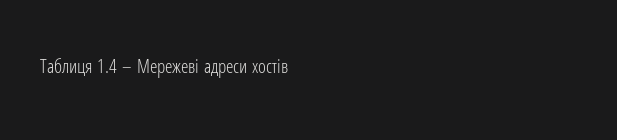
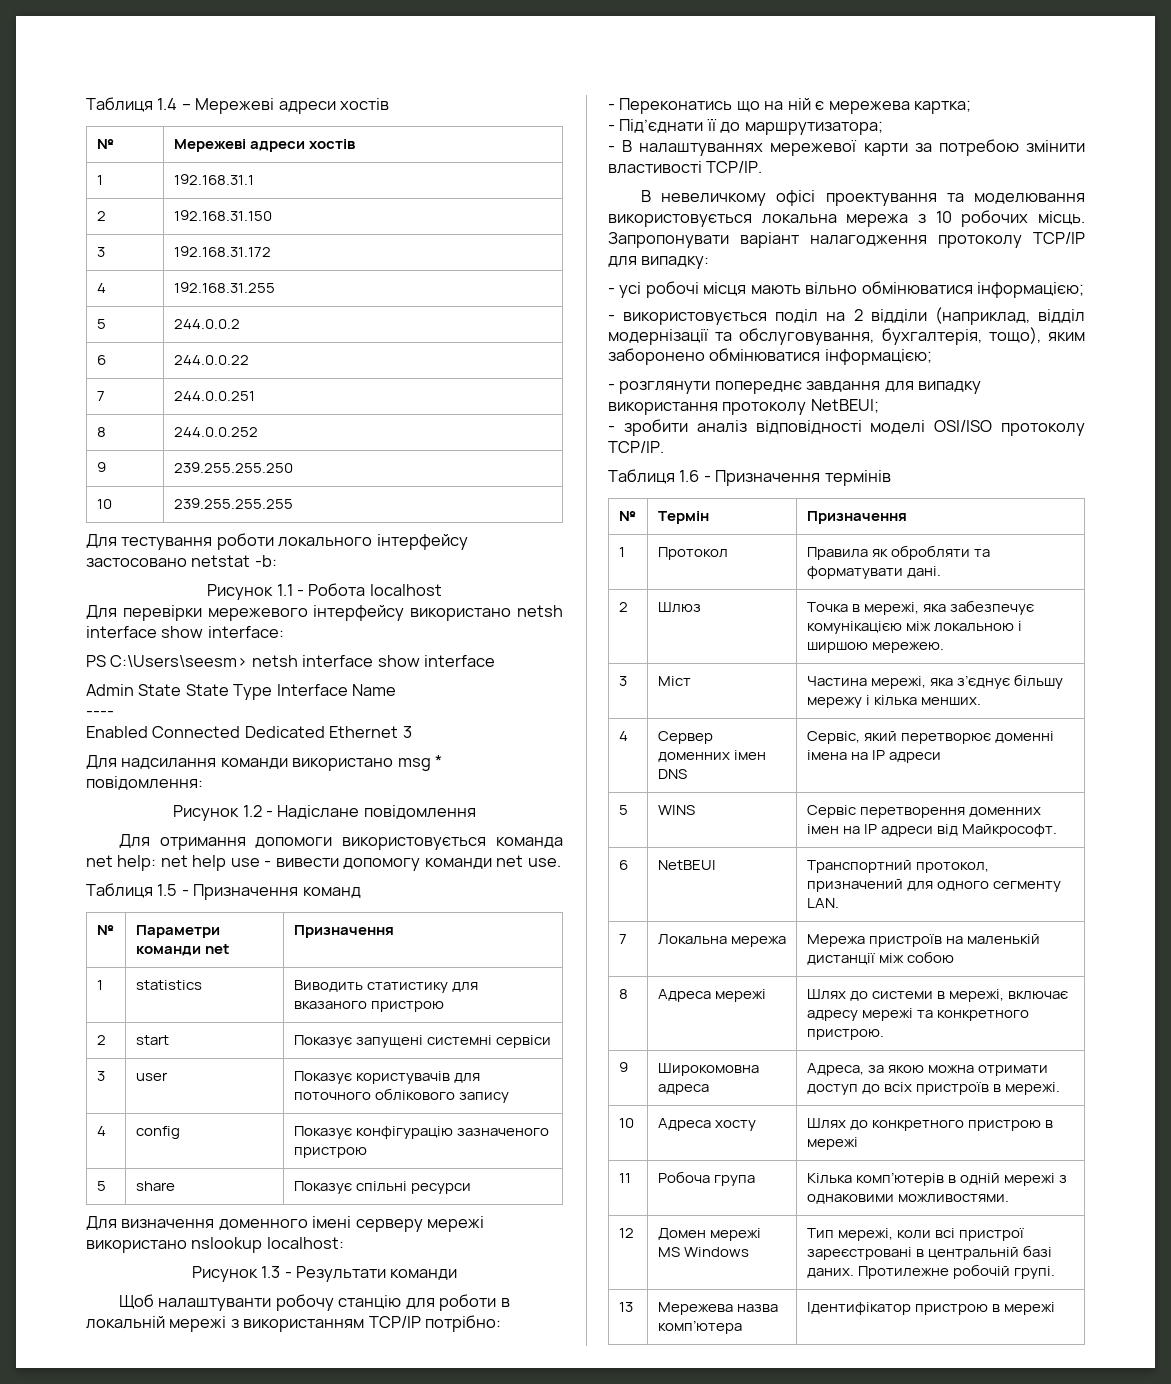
+ № | Мережеві адреси хостів
+ 1 | 192.168.31.1
+ 2 | 192.168.31.150
+ 3 | 192.168.31.172
+ 4 | 192.168.31.255
+ 5 | 244.0.0.2
+ 6 | 244.0.0.22
+ 7 | 244.0.0.251
+ 8 | 244.0.0.252
+ 9 | 239.255.255.250
+ 10 | 239.255.255.255
+ Для тестування роботи локального інтерфейсу застосовано netstat -b:
+ Рисунок 1.1 - Робота localhost
+ Для перевірки мережевого інтерфейсу використано netsh interface show interface:
+ PS C:\Users\seesm> netsh interface show interface
+ Admin State State Type Interface Name
+ ----
+ Enabled Connected Dedicated Ethernet 3
+ Для надсилання команди використано msg * повідомлення:
+ Рисунок 1.2 - Надіслане повідомлення
+ Для отримання допомоги використовується команда net help: net help use - вивести допомогу команди net use.
+ Таблиця 1.5 - Призначення команд
+ № | Параметри команди net | Призначення
+ 1 | statistics | Виводить статистику для вказаного пристрою
+ 2 | start | Показує запущені системні сервіси
+ 3 | user | Показує користувачів для поточного облікового запису
+ 4 | config | Показує конфігурацію зазначеного пристрою
+ 5 | share | Показує спільні ресурси
+ Для визначення доменного імені серверу мережі використано nslookup localhost:
+ Рисунок 1.3 - Результати команди
+ Щоб налаштуванти робочу станцію для роботи в локальній мережі з використанням TCP/IP потрібно:
+ - Переконатись що на ній є мережева картка;
+ - Під’єднати її до маршрутизатора;
+ - В налаштуваннях мережевої карти за потребою змінити властивості TCP/IP.
+ В невеличкому офісі проектування та моделювання використовуєтьcя локальна мережа з 10 робочих місць. Запропонувати варіант налагодження протоколу TCP/IP для випадку:
+ - усі робочі місця мають вільно обмінюватися інформацією;
+ - використовується поділ на 2 відділи (наприклад, відділ модернізації та обслуговування, бухгалтерія, тощо), яким заборонено обмінюватися інформацією;
+ - розглянути попереднє завдання для випадку використання протоколу NetBEUI;
+ - зробити аналіз відповідності моделі OSI/ISO протоколу TCP/IP.
+ Таблиця 1.6 - Призначення термінів
+ № | Термін | Призначення
+ 1 | Протокол | Правила як обробляти та форматувати дані.
+ 2 | Шлюз | Точка в мережі, яка забезпечує комунікацією між локальною і ширшою мережею.
+ 3 | Міст | Частина мережі, яка з’єднує більшу мережу і кілька менших.
+ 4 | Сервер доменних імен DNS | Сервіс, який перетворює доменні імена на ІР адреси
+ 5 | WINS | Сервіс перетворення доменних імен на ІР адреси від Майкрософт.
+ 6 | NetBEUI | Транспортний протокол, призначений для одного сегменту LAN.
+ 7 | Локальна мережа | Мережа пристроїв на маленькій дистанції між собою
+ 8 | Адреса мережі | Шлях до системи в мережі, включає адресу мережі та конкретного пристрою.
+ 9 | Широкомовна адреса | Адреса, за якою можна отримати доступ до всіх пристроїв в мережі.
+ 10 | Адреса хосту | Шлях до конкретного пристрою в мережі
+ 11 | Робоча група | Кілька комп’ютерів в одній мережі з однаковими можливостями.
+ 12 | Домен мережі MS Windows | Тип мережі, коли всі пристрої зареєстровані в центральній базі даних. Протилежне робочій групі.
+ 13 | Мережева назва комп’ютера | Ідентифікатор пристрою в мережі

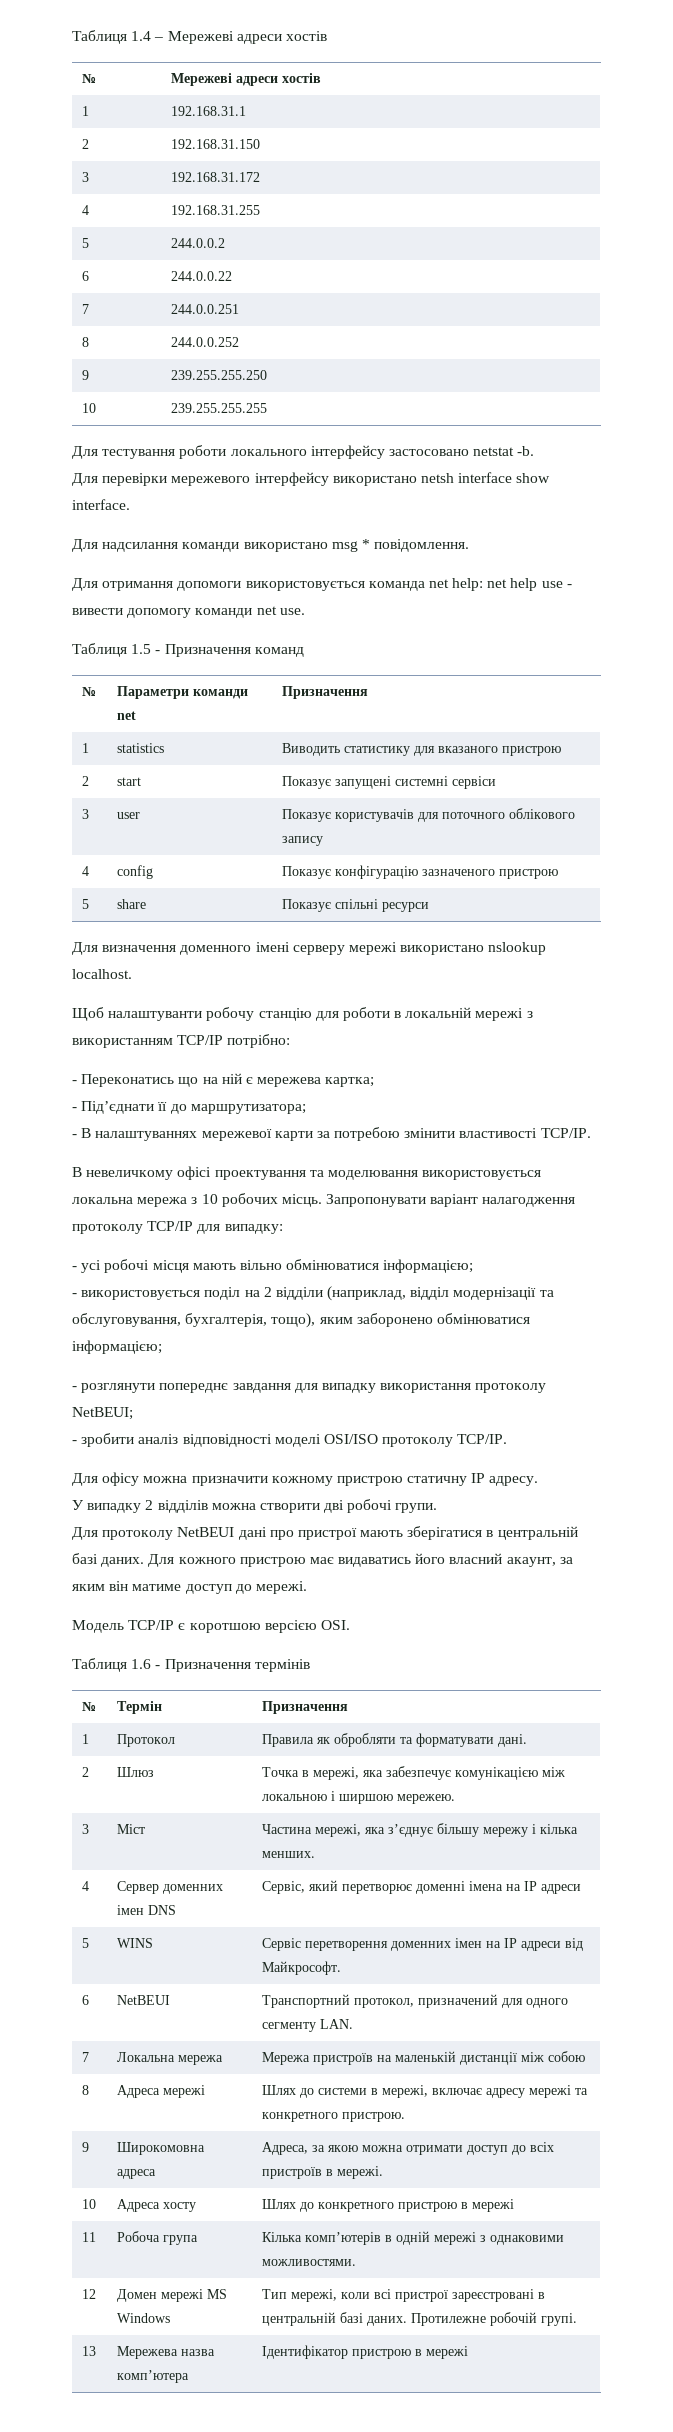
- Для тестування роботи локального інтерфейсу застосовано netstat -b:
- Рисунок 1.1 - Робота localhost
+ Для тестування роботи локального інтерфейсу застосовано netstat -b.
- Для перевірки мережевого інтерфейсу використано netsh interface show interface:
- PS C:\Users\seesm> netsh interface show interface
- Admin State State Type Interface Name
- ----
- Enabled Connected Dedicated Ethernet 3
+ Для перевірки мережевого інтерфейсу використано netsh interface show interface.
- Для надсилання команди використано msg * повідомлення:
- Рисунок 1.2 - Надіслане повідомлення
+ Для надсилання команди використано msg * повідомлення.
- Для визначення доменного імені серверу мережі використано nslookup localhost:
- Рисунок 1.3 - Результати команди
+ Для визначення доменного імені серверу мережі використано nslookup localhost.
+ Для офісу можна призначити кожному пристрою статичну ІР адресу.
+ У випадку 2 відділів можна створити дві робочі групи.
+ Для протоколу NetBEUI дані про пристрої мають зберігатися в центральній базі даних. Для кожного пристрою має видаватись його власний акаунт, за яким він матиме доступ до мережі.
+ Модель TCP/IP є коротшою версією OSI.

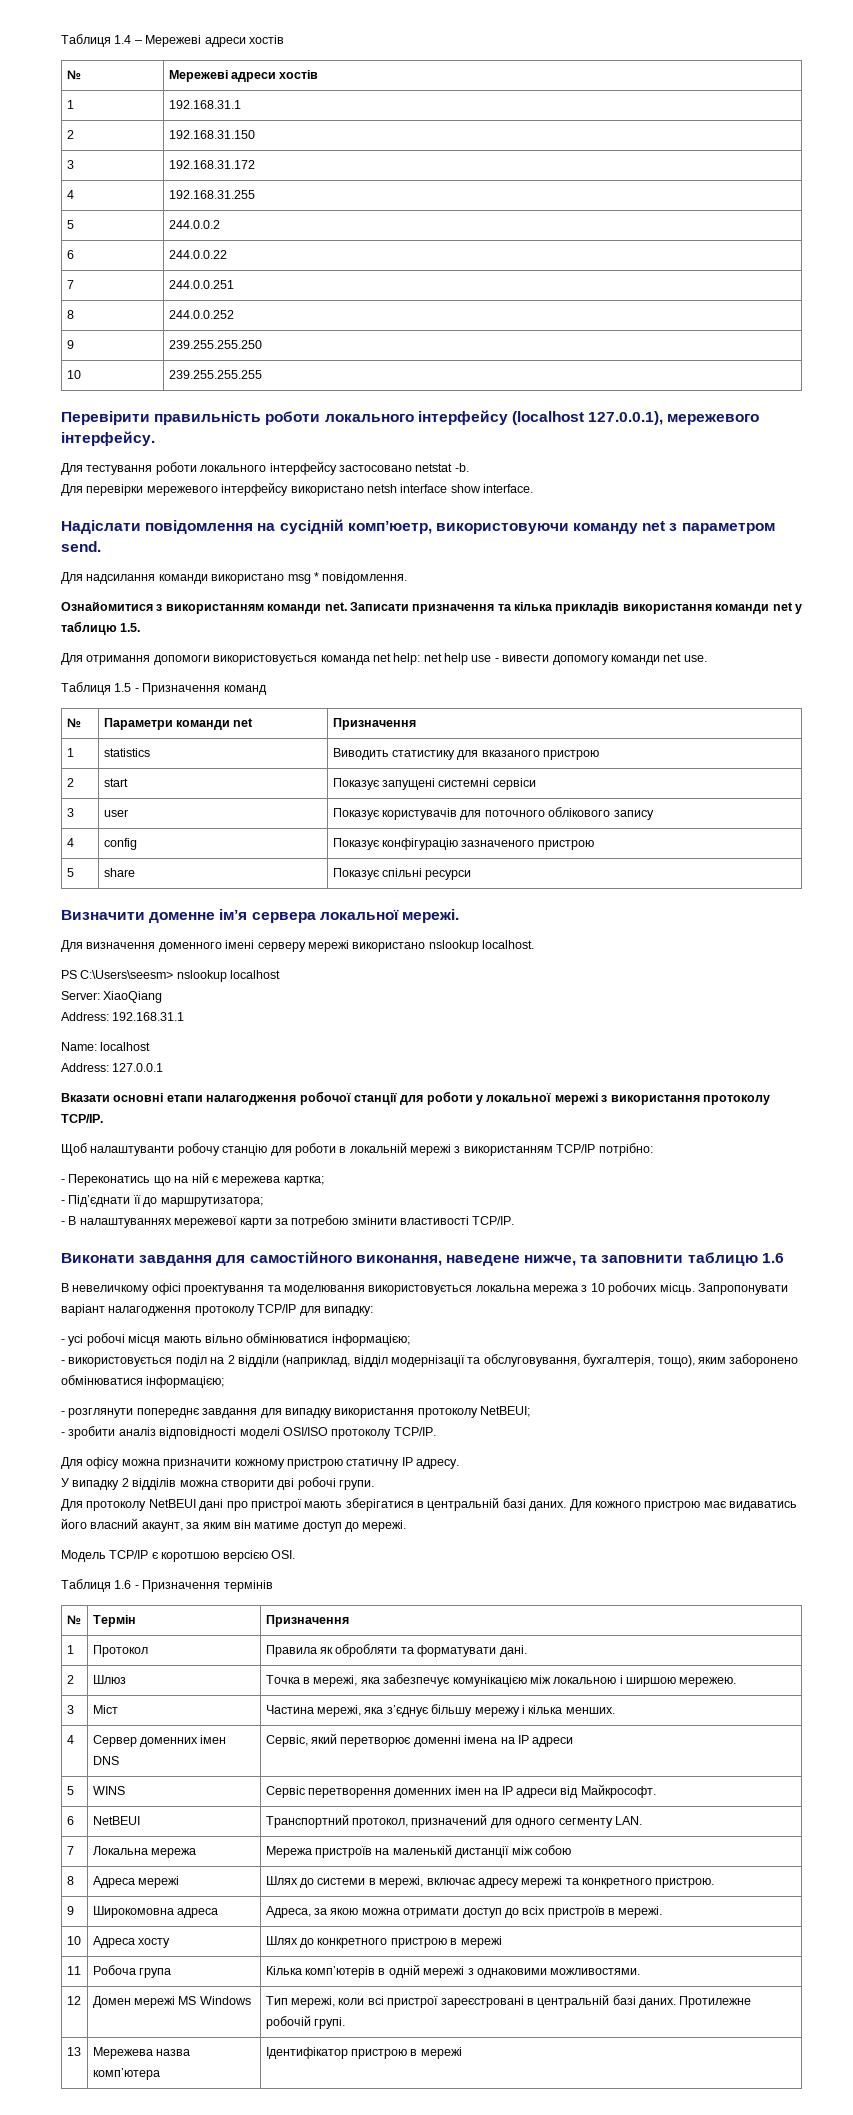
+ Перевірити правильність роботи локального інтерфейсу (localhost 127.0.0.1), мережевого інтерфейсу.
+ Надіслати повідомлення на сусідній комп’юетр, використовуючи команду net з параметром send.
+ Ознайомитися з використанням команди net. Записати призначення та кілька прикладів використання команди net у таблицю 1.5.
+ Визначити доменне ім’я сервера локальної мережі.
+ PS C:\Users\seesm> nslookup localhost
+ Server: XiaoQiang
+ Address: 192.168.31.1
+ Name: localhost
+ Address: 127.0.0.1
+ Вказати основні етапи налагодження робочої станції для роботи у локальної мережі з використання протоколу TCP/IP.
+ Виконати завдання для самостійного виконання, наведене нижче, та заповнити таблицю 1.6

